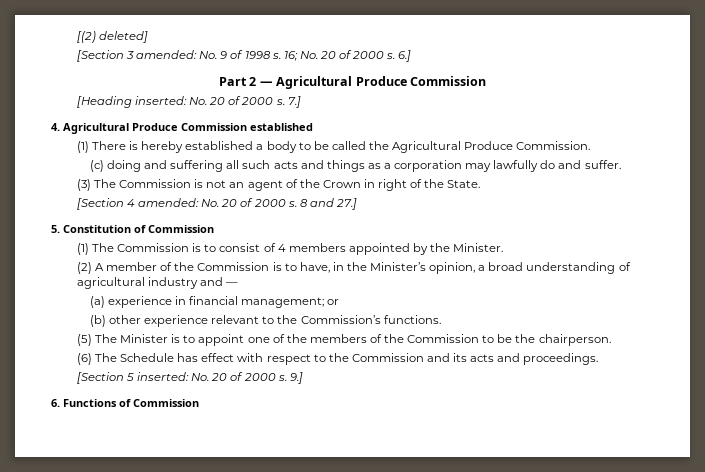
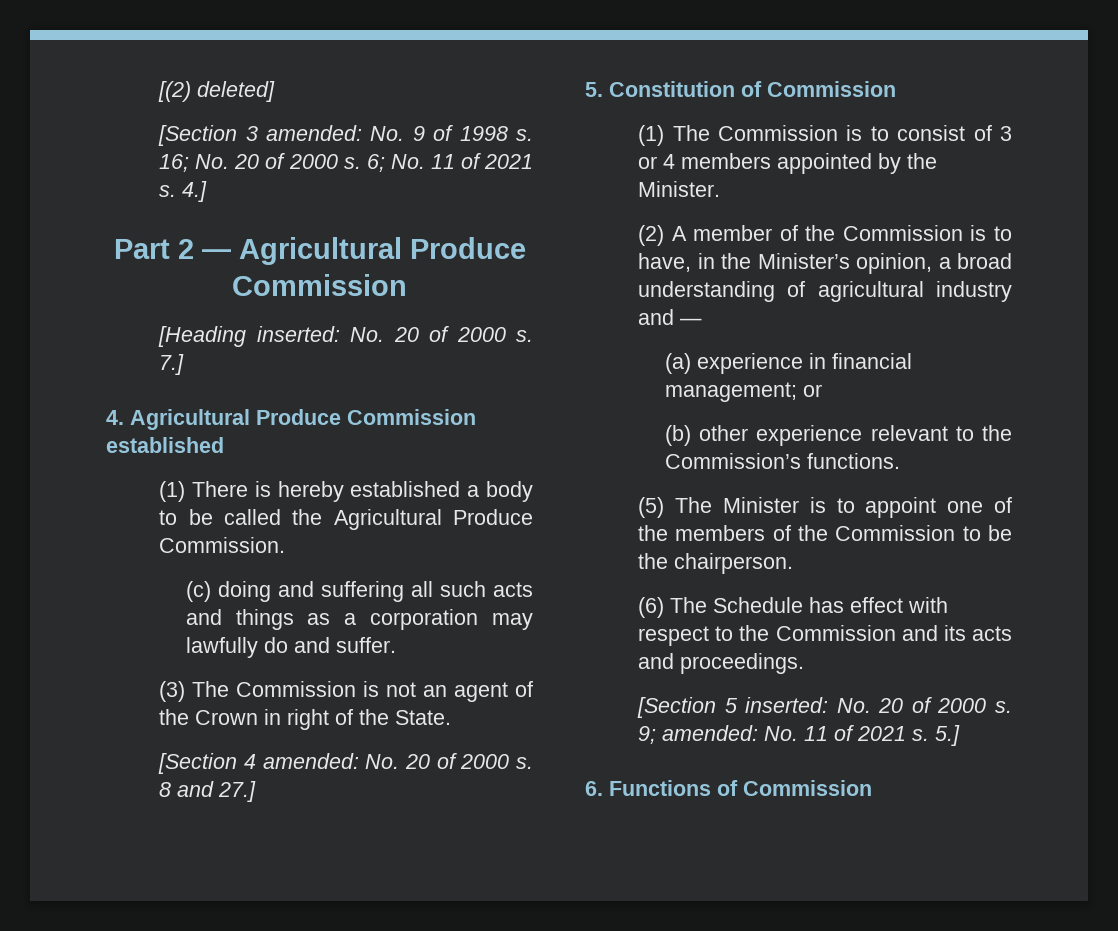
- 6.]
+ 6; No. 11 of 2021 s. 4.]
- (1) The Commission is to consist of 4 members appointed by the Minister.
+ (1) The Commission is to consist of 3 or 4 members appointed by the Minister.
- 9.]
+ 9; amended: No. 11 of 2021 s. 5.]

